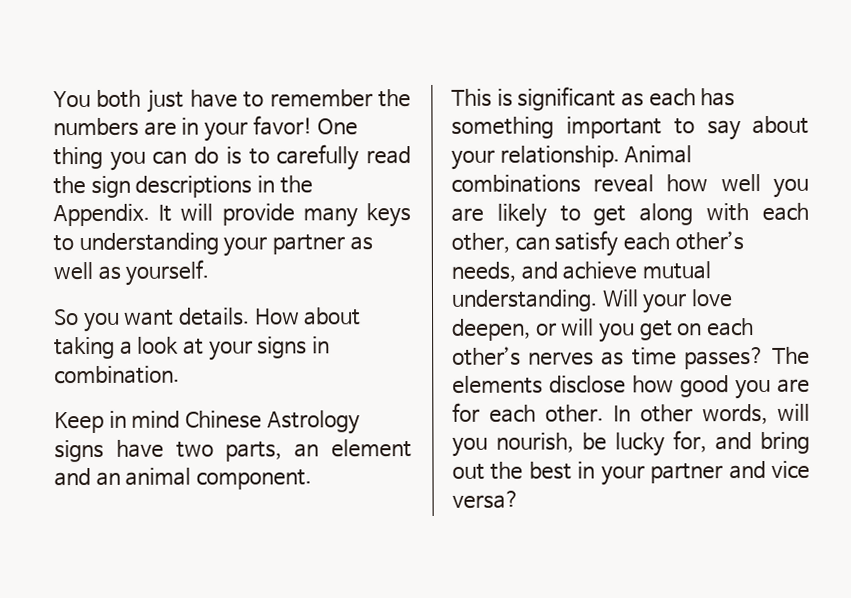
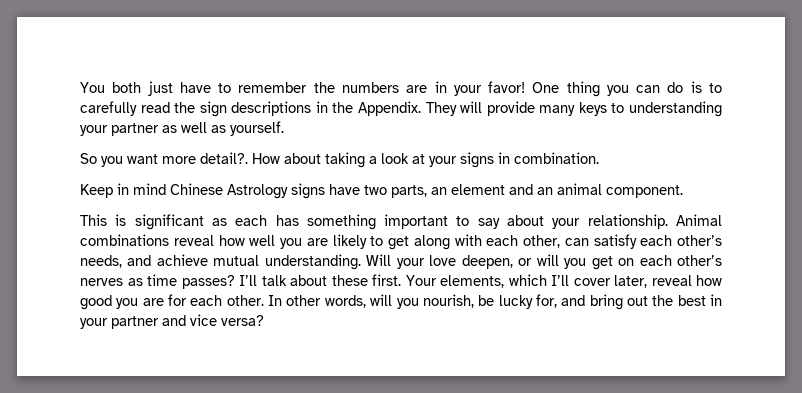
- It will provide many keys to understanding your partner as well as yourself.
+ They will provide many keys to understanding your partner as well as yourself.
- So you want details.
+ So you want more detail?.
- The elements disclose how good you are for each other.
+ I’ll talk about these first. Your elements, which I’ll cover later, reveal how good you are for each other.

